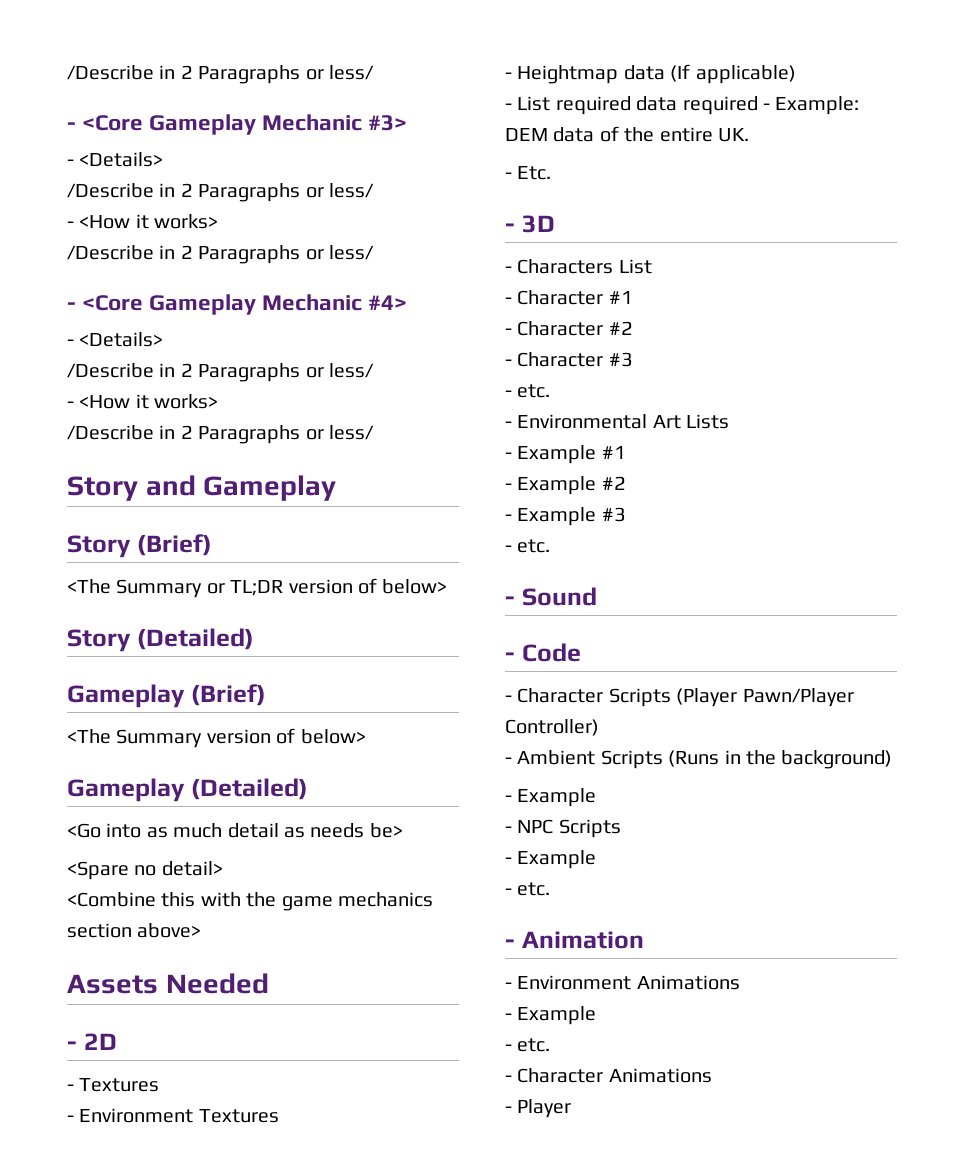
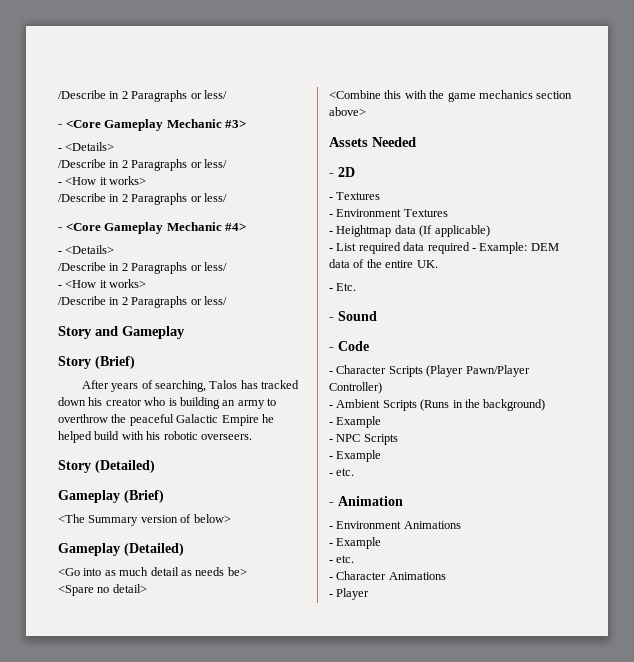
- <The Summary or TL;DR version of below>
+ After years of searching, Talos has tracked down his creator who is building an army to overthrow the peaceful Galactic Empire he helped build with his robotic overseers.
- - 3D
- - Characters List
- - Character #1
- - Character #2
- - Character #3
- - etc.
- - Environmental Art Lists
- - Example #1
- - Example #2
- - Example #3
- - etc.

